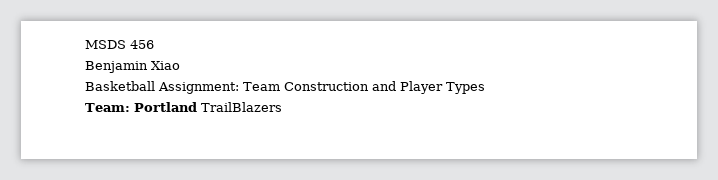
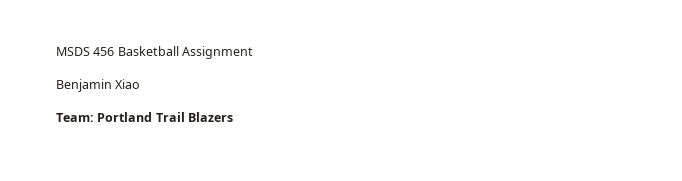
- MSDS 456
+ MSDS 456 Basketball Assignment
- Basketball Assignment: Team Construction and Player Types
- Team: Portland TrailBlazers
+ Team: Portland Trail Blazers

